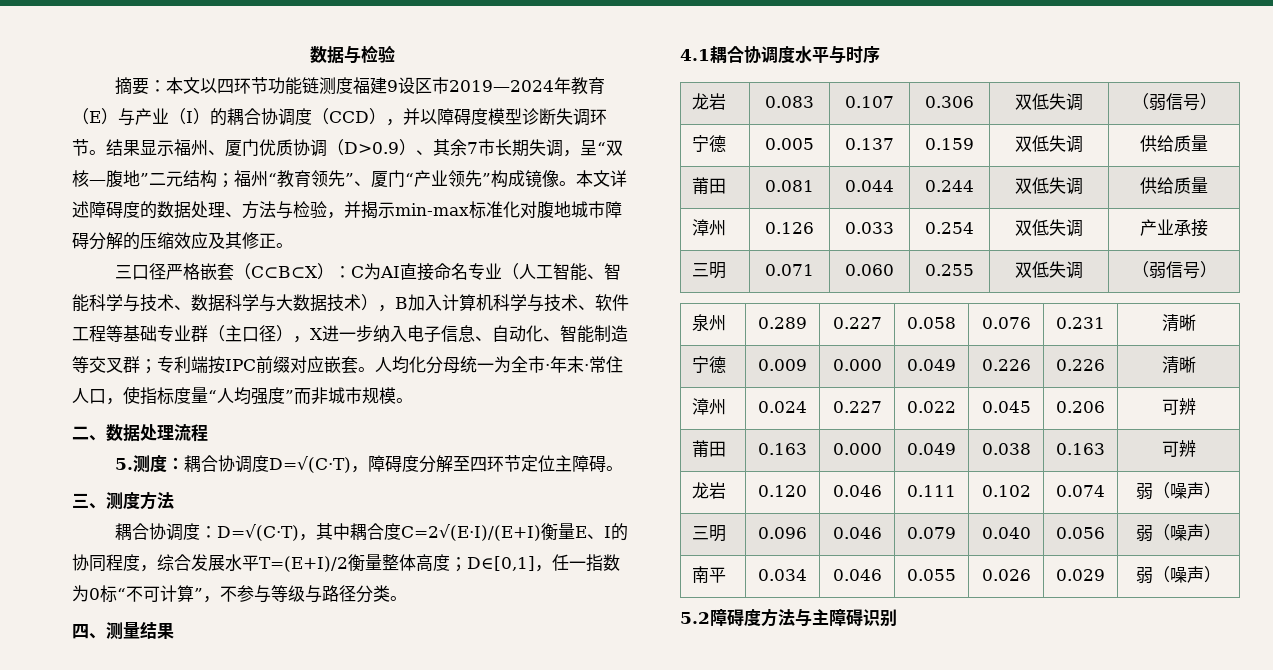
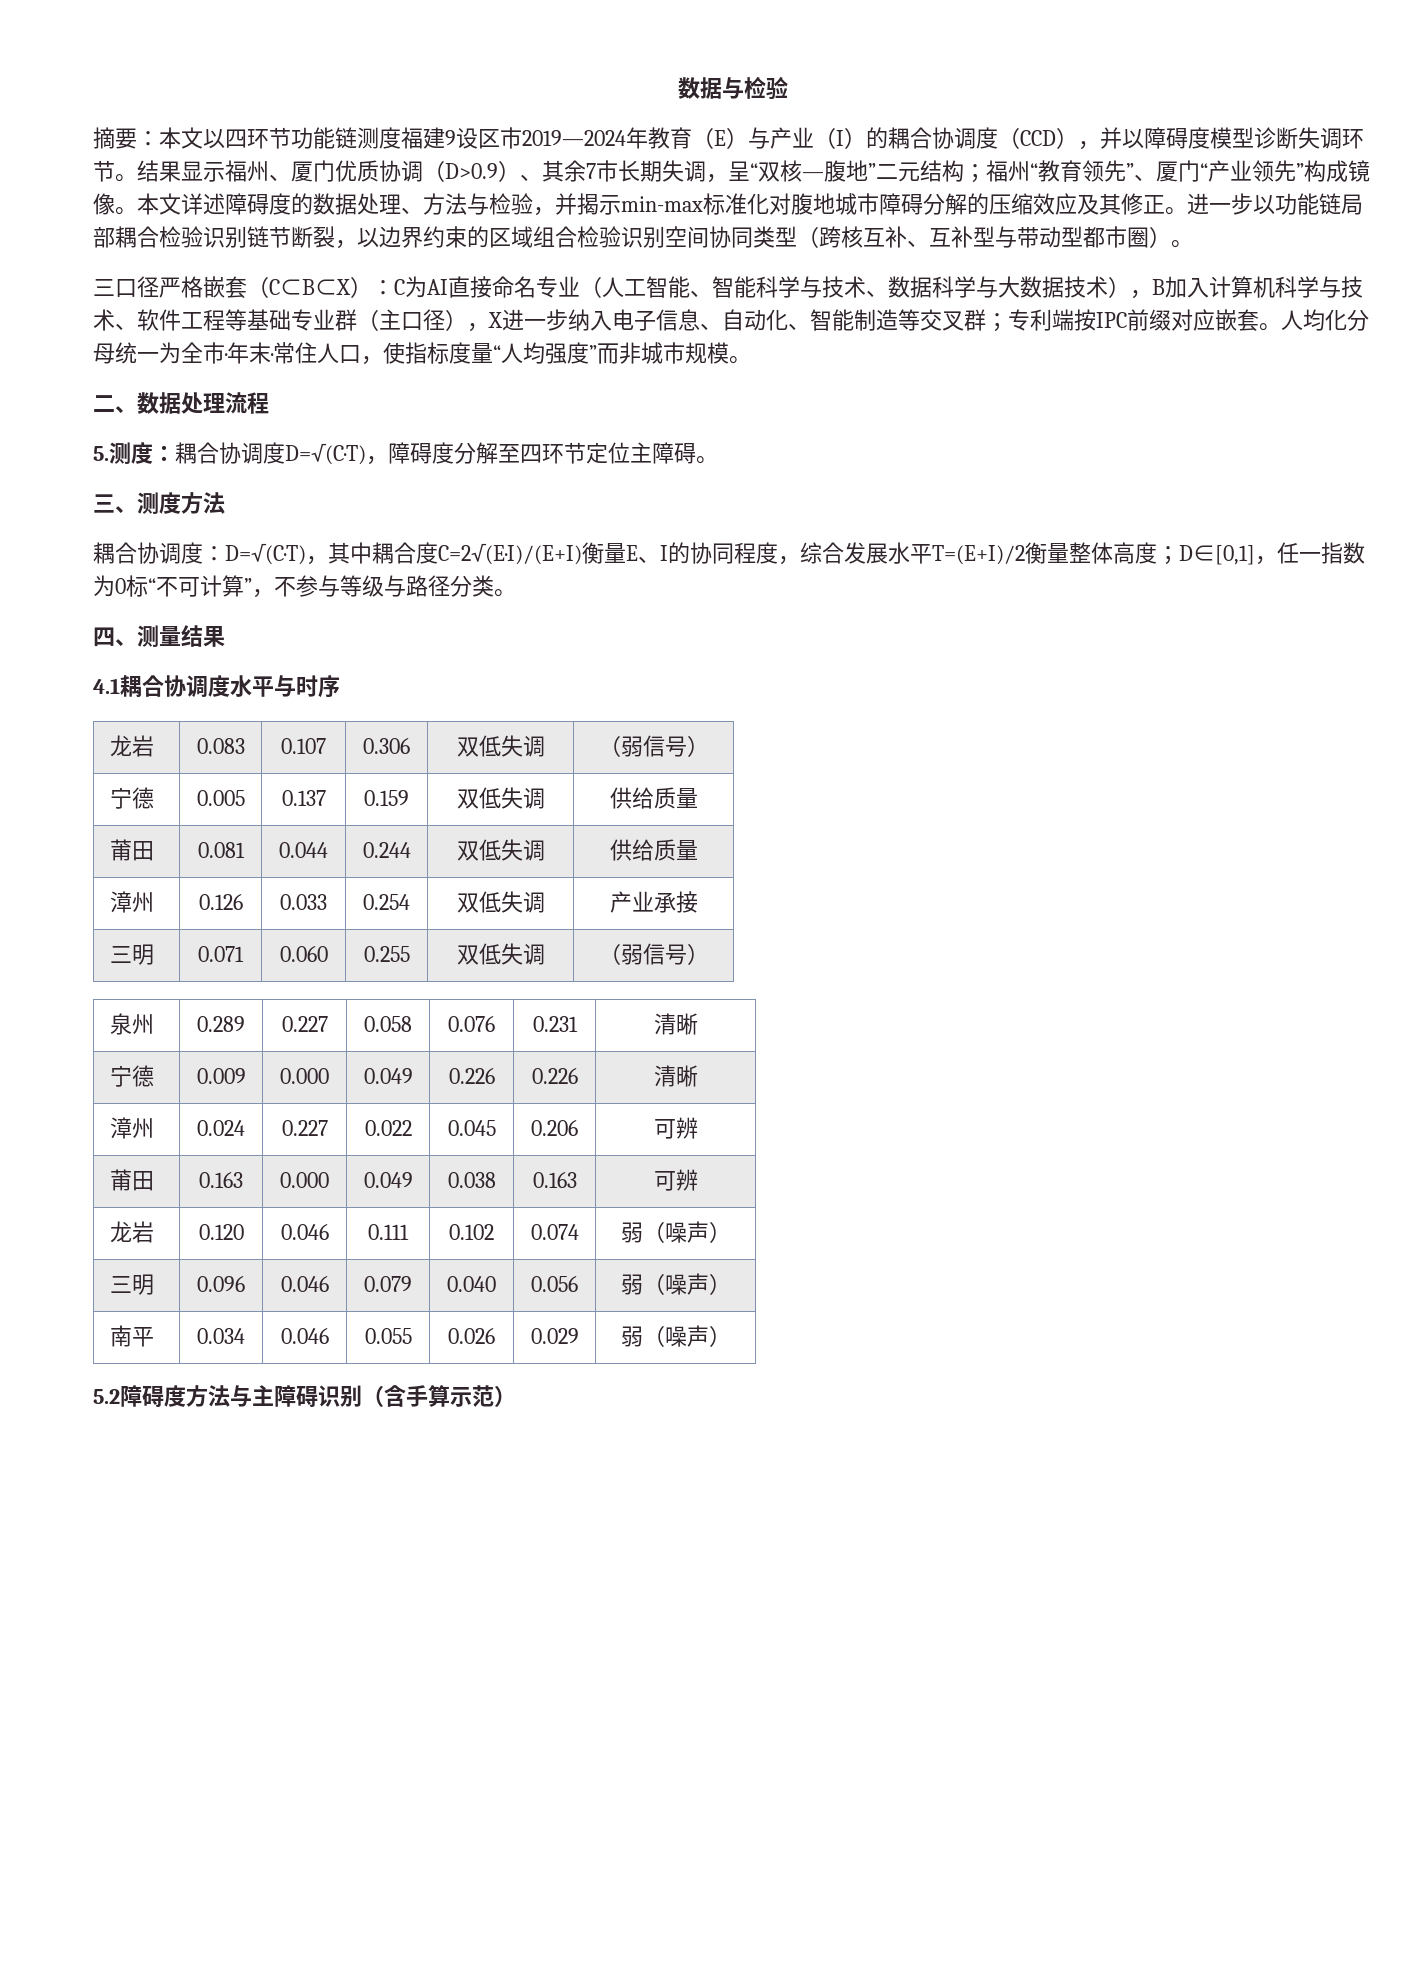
+ 进一步以功能链局部耦合检验识别链节断裂，以边界约束的区域组合检验识别空间协同类型（跨核互补、互补型与带动型都市圈）。
- 5.2障碍度方法与主障碍识别
+ 5.2障碍度方法与主障碍识别（含手算示范）

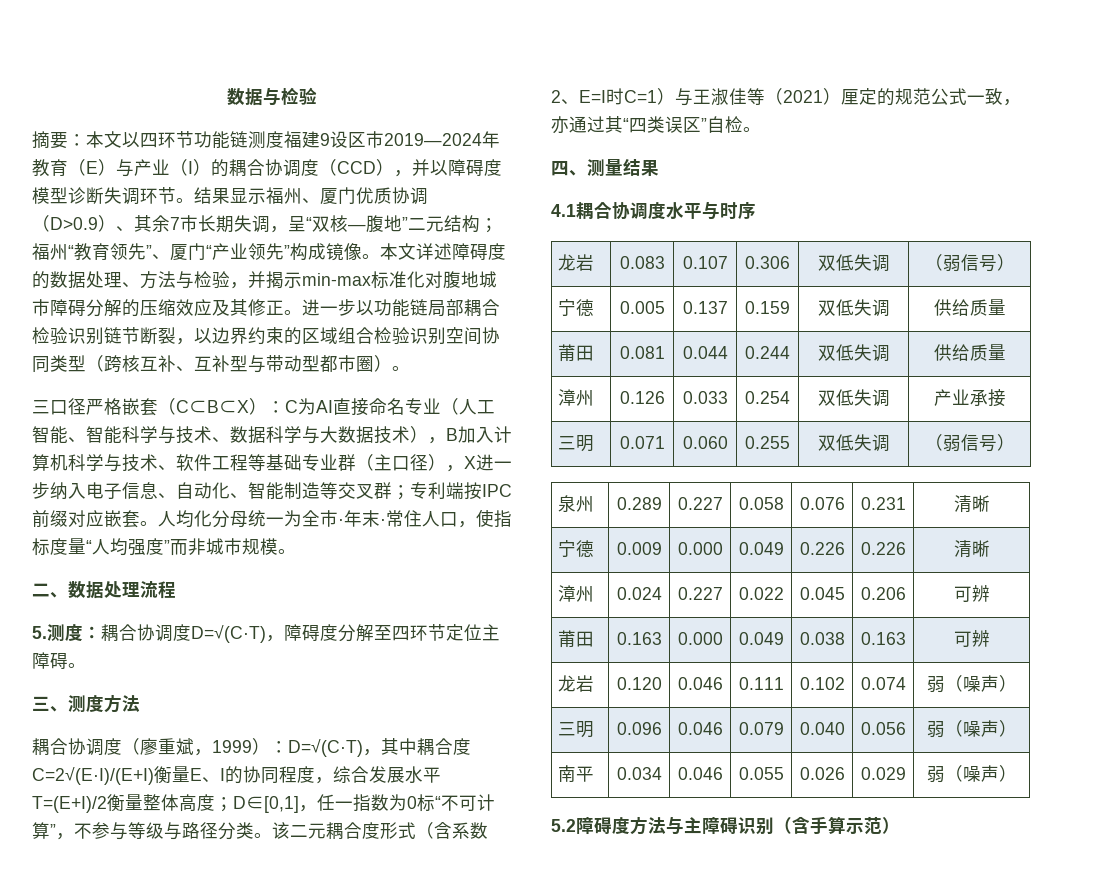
- 耦合协调度：D=√(C·T)，其中耦合度C=2√(E·I)/(E+I)衡量E、I的协同程度，综合发展水平T=(E+I)/2衡量整体高度；D∈[0,1]，任一指数为0标“不可计算”，不参与等级与路径分类。
+ 耦合协调度（廖重斌，1999）：D=√(C·T)，其中耦合度C=2√(E·I)/(E+I)衡量E、I的协同程度，综合发展水平T=(E+I)/2衡量整体高度；D∈[0,1]，任一指数为0标“不可计算”，不参与等级与路径分类。该二元耦合度形式（含系数2、E=I时C=1）与王淑佳等（2021）厘定的规范公式一致，亦通过其“四类误区”自检。

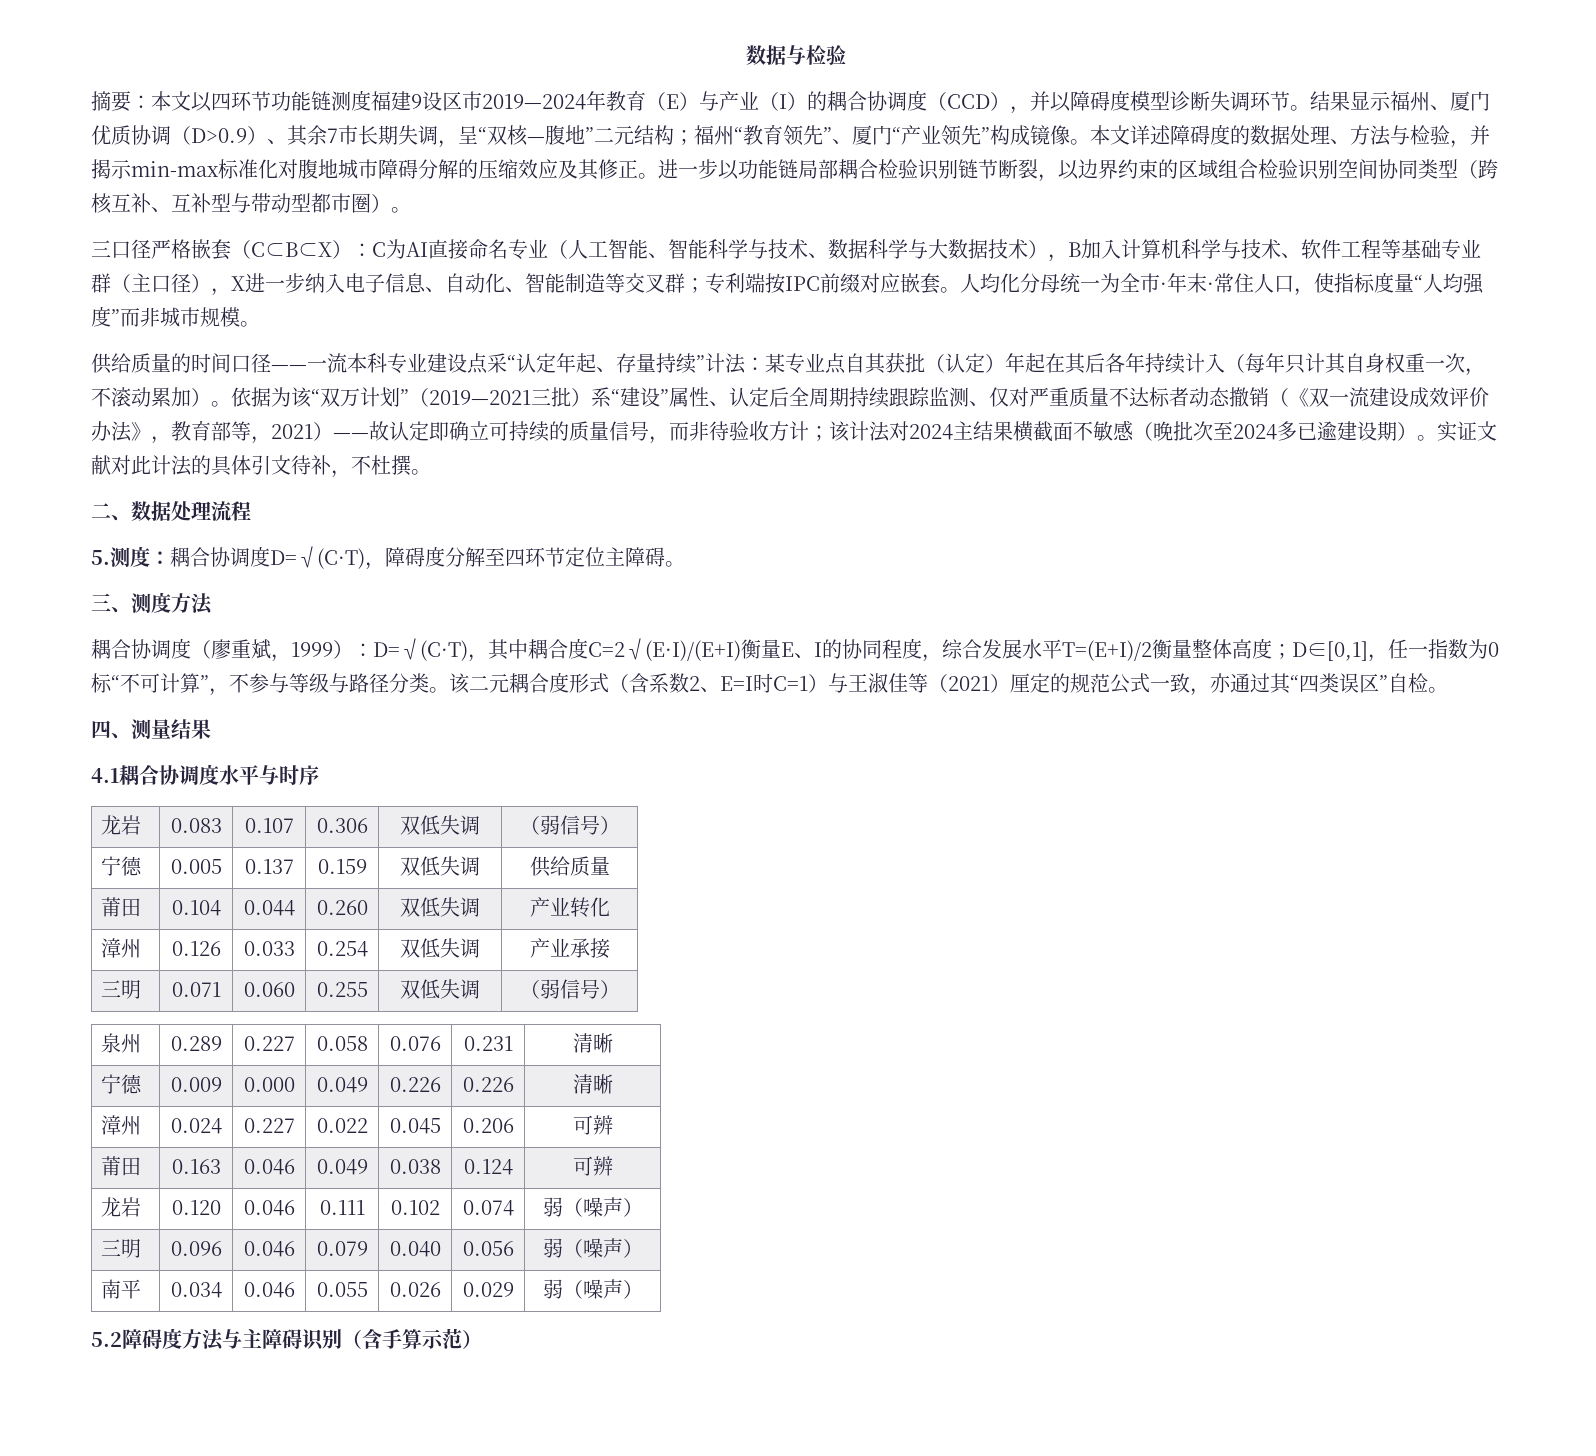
+ 供给质量的时间口径——一流本科专业建设点采“认定年起、存量持续”计法：某专业点自其获批（认定）年起在其后各年持续计入（每年只计其自身权重一次，不滚动累加）。依据为该“双万计划”（2019—2021三批）系“建设”属性、认定后全周期持续跟踪监测、仅对严重质量不达标者动态撤销（《双一流建设成效评价办法》，教育部等，2021）——故认定即确立可持续的质量信号，而非待验收方计；该计法对2024主结果横截面不敏感（晚批次至2024多已逾建设期）。实证文献对此计法的具体引文待补，不杜撰。
- 莆田 | 0.081 | 0.044 | 0.244 | 双低失调 | 供给质量
+ 莆田 | 0.104 | 0.044 | 0.260 | 双低失调 | 产业转化
- 莆田 | 0.163 | 0.000 | 0.049 | 0.038 | 0.163 | 可辨
+ 莆田 | 0.163 | 0.046 | 0.049 | 0.038 | 0.124 | 可辨

